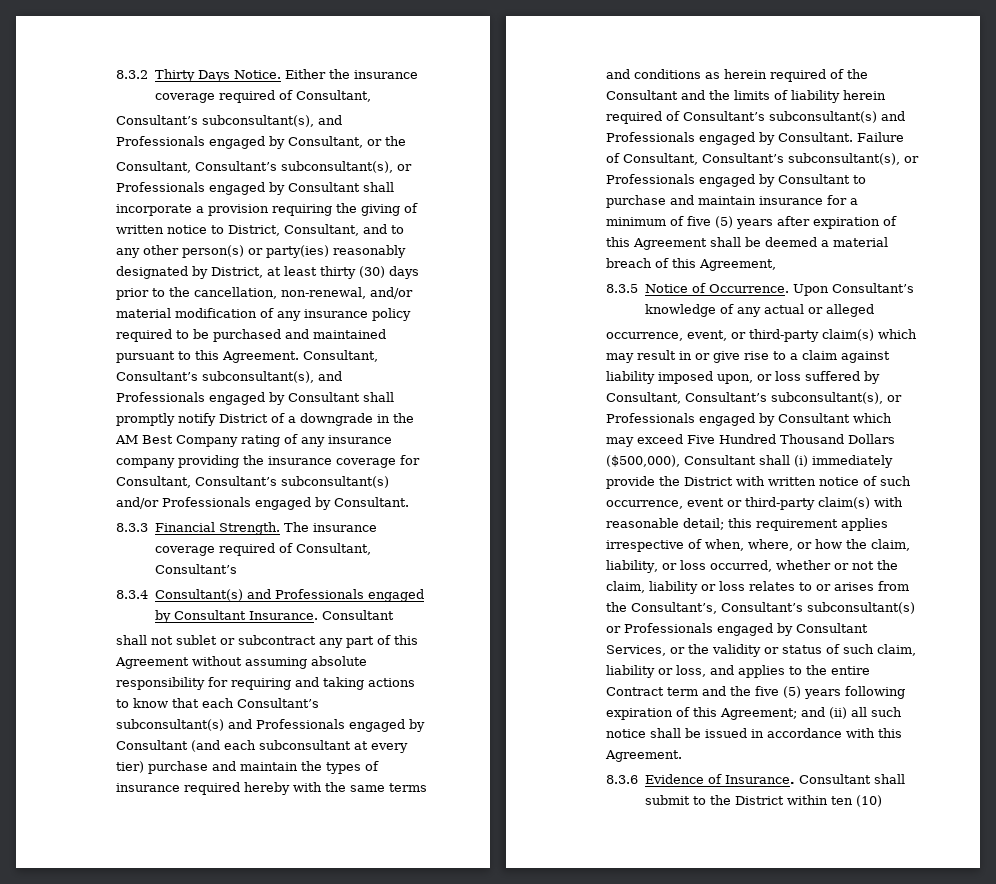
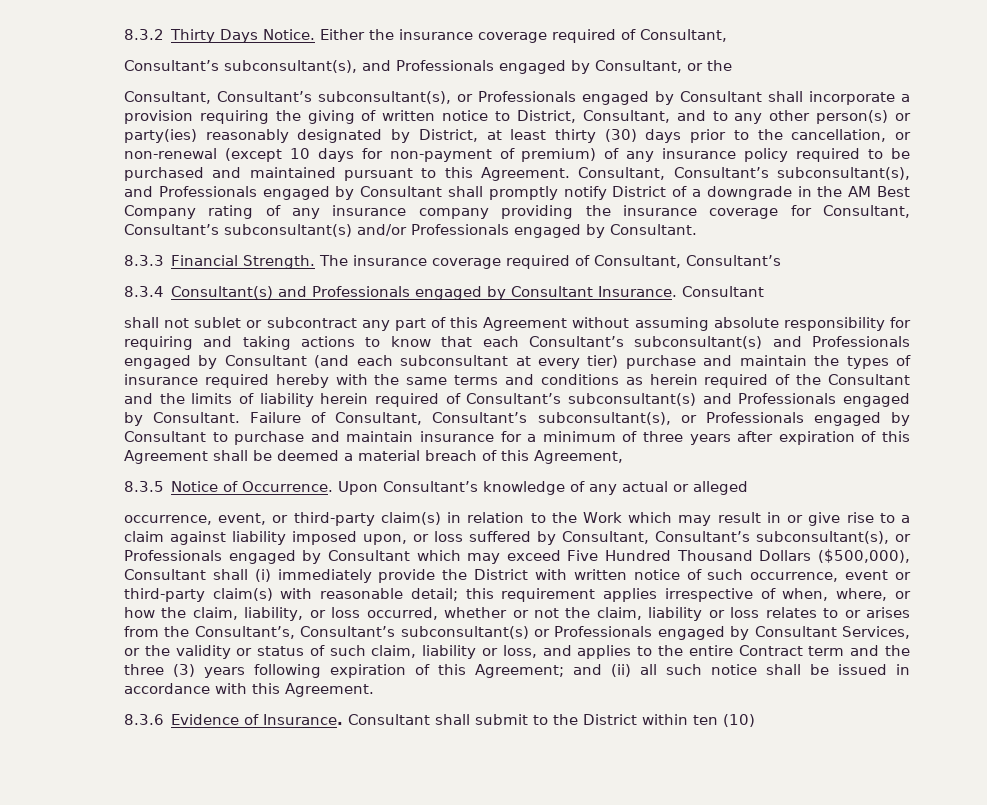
- Consultant, Consultant’s subconsultant(s), or Professionals engaged by Consultant shall incorporate a provision requiring the giving of written notice to District, Consultant, and to any other person(s) or party(ies) reasonably designated by District, at least thirty (30) days prior to the cancellation, non-renewal, and/or material modification of any insurance policy required to be purchased and maintained pursuant to this Agreement.
+ Consultant, Consultant’s subconsultant(s), or Professionals engaged by Consultant shall incorporate a provision requiring the giving of written notice to District, Consultant, and to any other person(s) or party(ies) reasonably designated by District, at least thirty (30) days prior to the cancellation, or non-renewal (except 10 days for non-payment of premium) of any insurance policy required to be purchased and maintained pursuant to this Agreement.
- Failure of Consultant, Consultant’s subconsultant(s), or Professionals engaged by Consultant to purchase and maintain insurance for a minimum of five (5) years after expiration of this Agreement shall be deemed a material breach of this Agreement,
+ Failure of Consultant, Consultant’s subconsultant(s), or Professionals engaged by Consultant to purchase and maintain insurance for a minimum of three years after expiration of this Agreement shall be deemed a material breach of this Agreement,
- occurrence, event, or third-party claim(s) which may result in or give rise to a claim against liability imposed upon, or loss suffered by Consultant, Consultant’s subconsultant(s), or Professionals engaged by Consultant which may exceed Five Hundred Thousand Dollars ($500,000), Consultant shall (i) immediately provide the District with written notice of such occurrence, event or third-party claim(s) with reasonable detail;
+ occurrence, event, or third-party claim(s) in relation to the Work which may result in or give rise to a claim against liability imposed upon, or loss suffered by Consultant, Consultant’s subconsultant(s), or Professionals engaged by Consultant which may exceed Five Hundred Thousand Dollars ($500,000), Consultant shall (i) immediately provide the District with written notice of such occurrence, event or third-party claim(s) with reasonable detail;
- this requirement applies irrespective of when, where, or how the claim, liability, or loss occurred, whether or not the claim, liability or loss relates to or arises from the Consultant’s, Consultant’s subconsultant(s) or Professionals engaged by Consultant Services, or the validity or status of such claim, liability or loss, and applies to the entire Contract term and the five (5) years following expiration of this Agreement;
+ this requirement applies irrespective of when, where, or how the claim, liability, or loss occurred, whether or not the claim, liability or loss relates to or arises from the Consultant’s, Consultant’s subconsultant(s) or Professionals engaged by Consultant Services, or the validity or status of such claim, liability or loss, and applies to the entire Contract term and the three (3) years following expiration of this Agreement;

